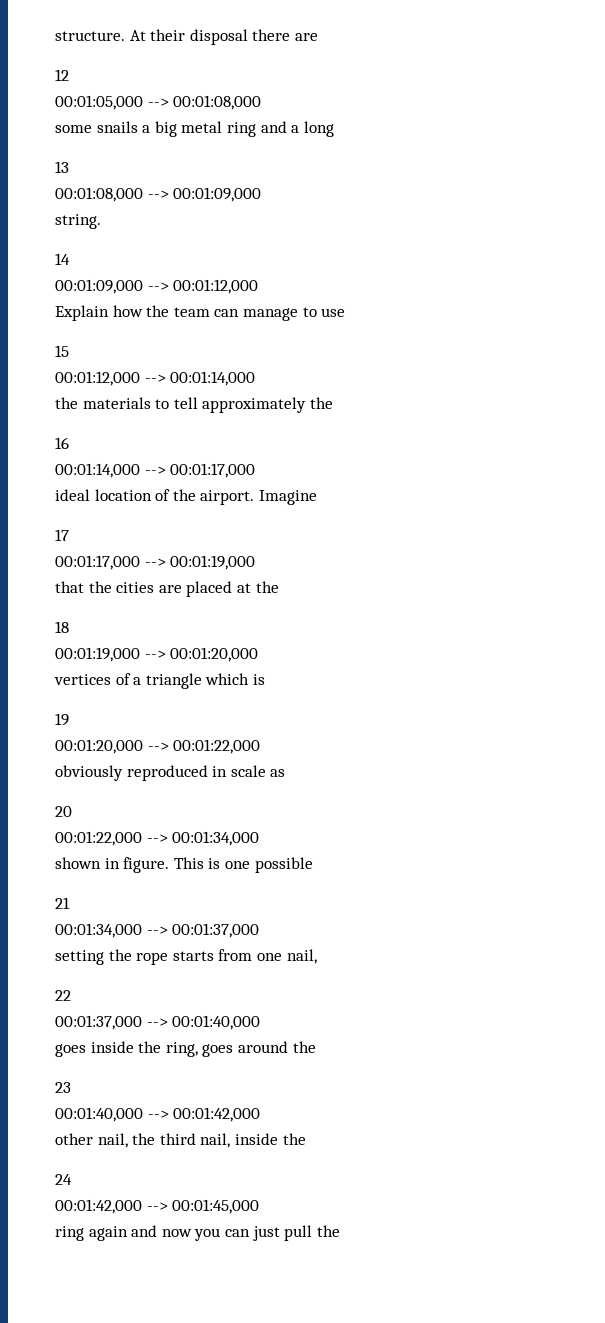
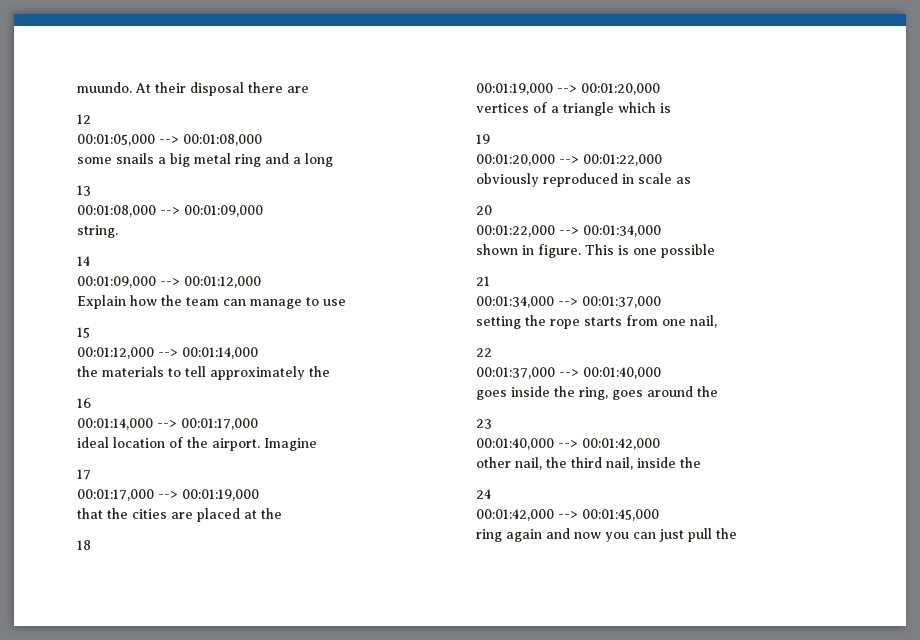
- structure.
+ muundo.

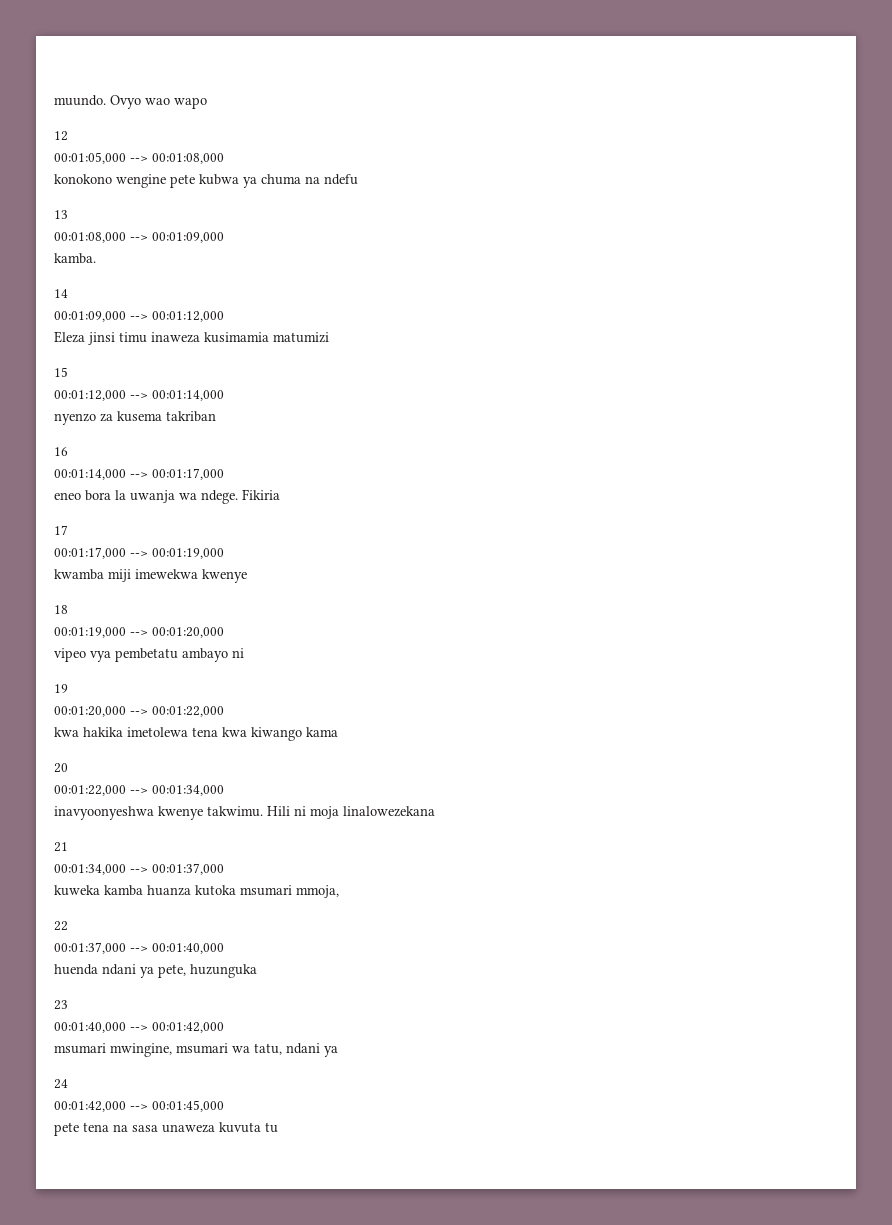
- At their disposal there are
+ Ovyo wao wapo
- some snails a big metal ring and a long
+ konokono wengine pete kubwa ya chuma na ndefu
- string.
+ kamba.
- Explain how the team can manage to use
+ Eleza jinsi timu inaweza kusimamia matumizi
  15
  00:01:12,000 --> 00:01:14,000
- the materials to tell approximately the
+ nyenzo za kusema takriban
  16
  00:01:14,000 --> 00:01:17,000
- ideal location of the airport. Imagine
+ eneo bora la uwanja wa ndege. Fikiria
  17
  00:01:17,000 --> 00:01:19,000
- that the cities are placed at the
+ kwamba miji imewekwa kwenye
  18
  00:01:19,000 --> 00:01:20,000
- vertices of a triangle which is
+ vipeo vya pembetatu ambayo ni
  19
  00:01:20,000 --> 00:01:22,000
- obviously reproduced in scale as
+ kwa hakika imetolewa tena kwa kiwango kama
  20
  00:01:22,000 --> 00:01:34,000
- shown in figure. This is one possible
+ inavyoonyeshwa kwenye takwimu. Hili ni moja linalowezekana
  21
  00:01:34,000 --> 00:01:37,000
- setting the rope starts from one nail,
+ kuweka kamba huanza kutoka msumari mmoja,
  22
  00:01:37,000 --> 00:01:40,000
- goes inside the ring, goes around the
+ huenda ndani ya pete, huzunguka
  23
  00:01:40,000 --> 00:01:42,000
- other nail, the third nail, inside the
+ msumari mwingine, msumari wa tatu, ndani ya
  24
  00:01:42,000 --> 00:01:45,000
- ring again and now you can just pull the
+ pete tena na sasa unaweza kuvuta tu

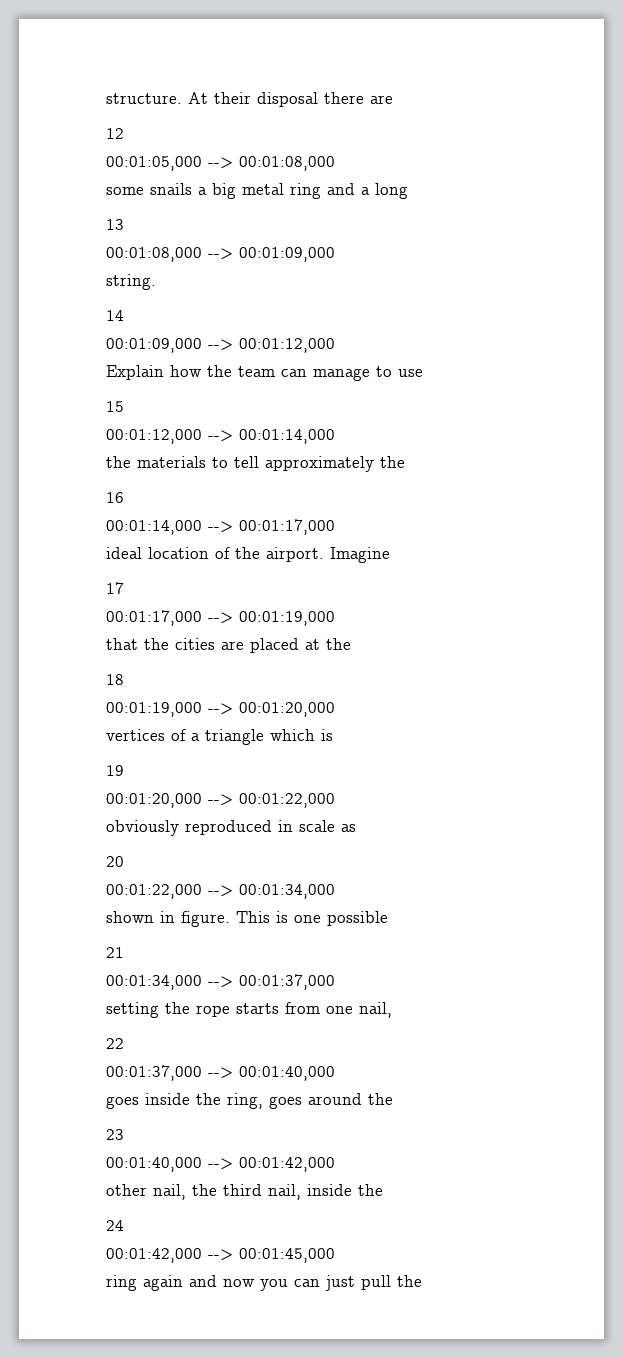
- muundo. Ovyo wao wapo
+ structure. At their disposal there are
  12
  00:01:05,000 --> 00:01:08,000
- konokono wengine pete kubwa ya chuma na ndefu
+ some snails a big metal ring and a long
- kamba.
+ string.
- Eleza jinsi timu inaweza kusimamia matumizi
+ Explain how the team can manage to use
  15
  00:01:12,000 --> 00:01:14,000
- nyenzo za kusema takriban
+ the materials to tell approximately the
  16
  00:01:14,000 --> 00:01:17,000
- eneo bora la uwanja wa ndege. Fikiria
+ ideal location of the airport. Imagine
  17
  00:01:17,000 --> 00:01:19,000
- kwamba miji imewekwa kwenye
+ that the cities are placed at the
  18
  00:01:19,000 --> 00:01:20,000
- vipeo vya pembetatu ambayo ni
+ vertices of a triangle which is
  19
  00:01:20,000 --> 00:01:22,000
- kwa hakika imetolewa tena kwa kiwango kama
+ obviously reproduced in scale as
  20
  00:01:22,000 --> 00:01:34,000
- inavyoonyeshwa kwenye takwimu. Hili ni moja linalowezekana
+ shown in figure. This is one possible
  21
  00:01:34,000 --> 00:01:37,000
- kuweka kamba huanza kutoka msumari mmoja,
+ setting the rope starts from one nail,
  22
  00:01:37,000 --> 00:01:40,000
- huenda ndani ya pete, huzunguka
+ goes inside the ring, goes around the
  23
  00:01:40,000 --> 00:01:42,000
- msumari mwingine, msumari wa tatu, ndani ya
+ other nail, the third nail, inside the
  24
  00:01:42,000 --> 00:01:45,000
- pete tena na sasa unaweza kuvuta tu
+ ring again and now you can just pull the

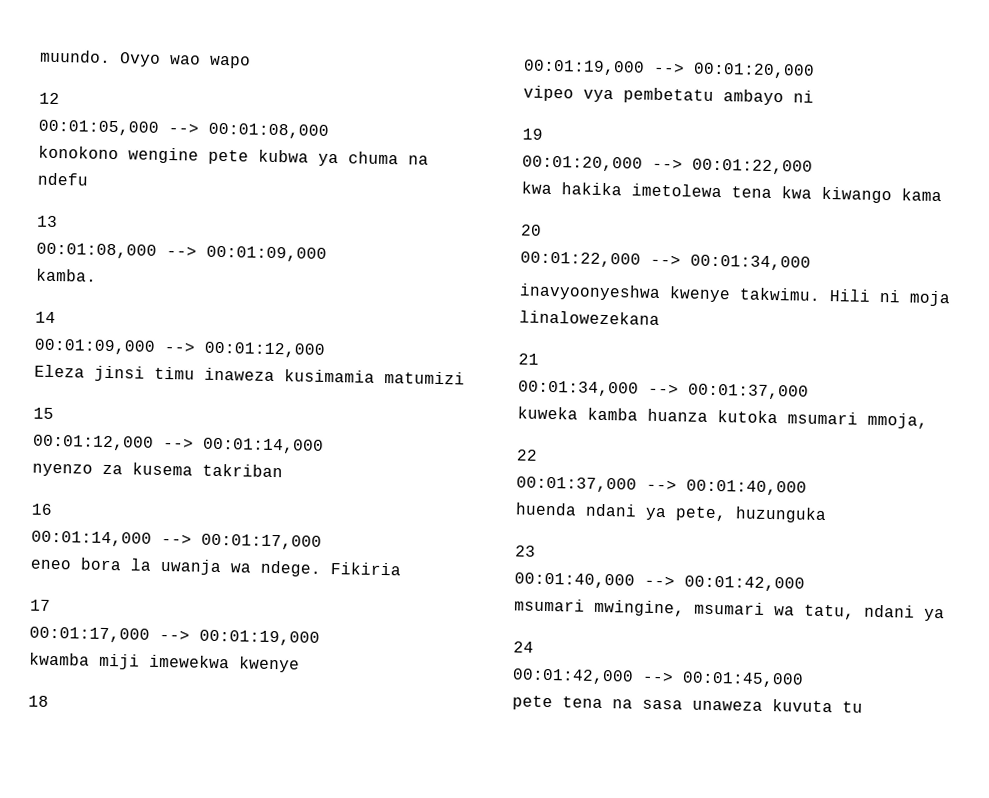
- structure. At their disposal there are
+ muundo. Ovyo wao wapo
  12
  00:01:05,000 --> 00:01:08,000
- some snails a big metal ring and a long
+ konokono wengine pete kubwa ya chuma na ndefu
- string.
+ kamba.
- Explain how the team can manage to use
+ Eleza jinsi timu inaweza kusimamia matumizi
  15
  00:01:12,000 --> 00:01:14,000
- the materials to tell approximately the
+ nyenzo za kusema takriban
  16
  00:01:14,000 --> 00:01:17,000
- ideal location of the airport. Imagine
+ eneo bora la uwanja wa ndege. Fikiria
  17
  00:01:17,000 --> 00:01:19,000
- that the cities are placed at the
+ kwamba miji imewekwa kwenye
  18
  00:01:19,000 --> 00:01:20,000
- vertices of a triangle which is
+ vipeo vya pembetatu ambayo ni
  19
  00:01:20,000 --> 00:01:22,000
- obviously reproduced in scale as
+ kwa hakika imetolewa tena kwa kiwango kama
  20
  00:01:22,000 --> 00:01:34,000
- shown in figure. This is one possible
+ inavyoonyeshwa kwenye takwimu. Hili ni moja linalowezekana
  21
  00:01:34,000 --> 00:01:37,000
- setting the rope starts from one nail,
+ kuweka kamba huanza kutoka msumari mmoja,
  22
  00:01:37,000 --> 00:01:40,000
- goes inside the ring, goes around the
+ huenda ndani ya pete, huzunguka
  23
  00:01:40,000 --> 00:01:42,000
- other nail, the third nail, inside the
+ msumari mwingine, msumari wa tatu, ndani ya
  24
  00:01:42,000 --> 00:01:45,000
- ring again and now you can just pull the
+ pete tena na sasa unaweza kuvuta tu

